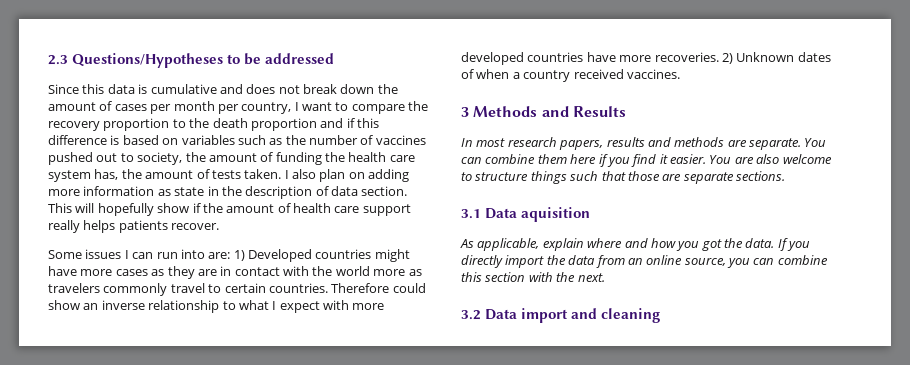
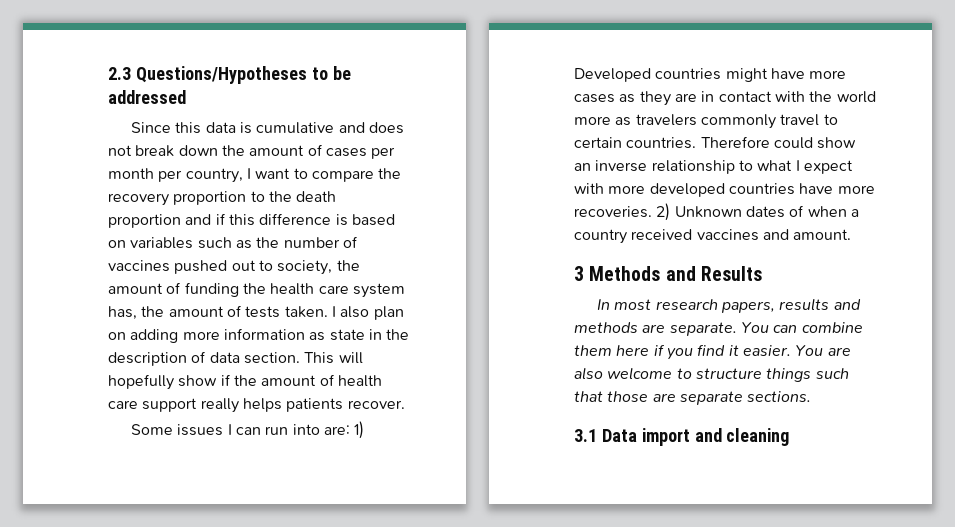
- 2) Unknown dates of when a country received vaccines.
+ 2) Unknown dates of when a country received vaccines and amount.
- 3.1 Data aquisition
- As applicable, explain where and how you got the data. If you directly import the data from an online source, you can combine this section with the next.
- 3.2 Data import and cleaning
+ 3.1 Data import and cleaning

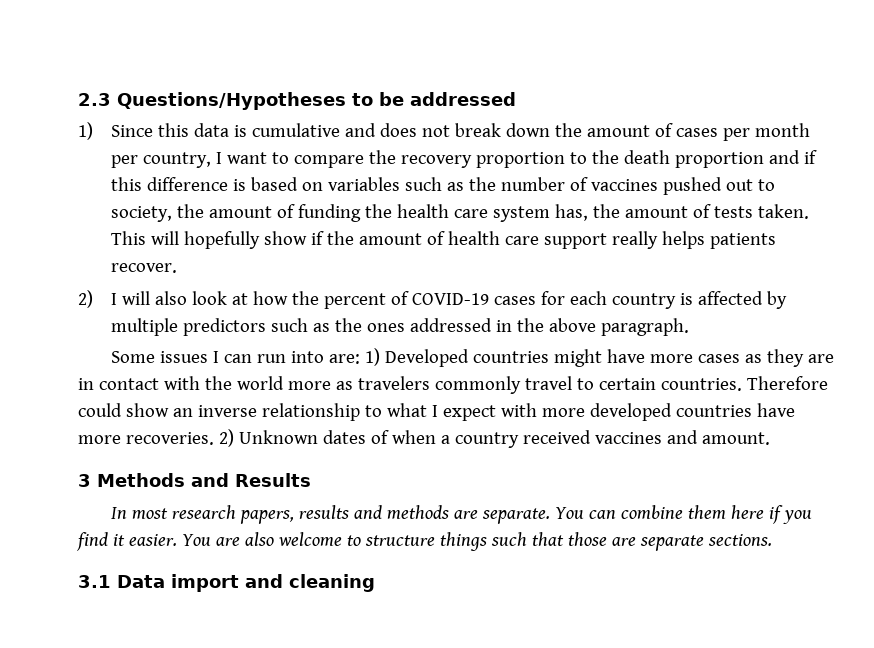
- Since this data is cumulative and does not break down the amount of cases per month per country, I want to compare the recovery proportion to the death proportion and if this difference is based on variables such as the number of vaccines pushed out to society, the amount of funding the health care system has, the amount of tests taken.
+ 1) Since this data is cumulative and does not break down the amount of cases per month per country, I want to compare the recovery proportion to the death proportion and if this difference is based on variables such as the number of vaccines pushed out to society, the amount of funding the health care system has, the amount of tests taken.
- I also plan on adding more information as state in the description of data section.
+ 2) I will also look at how the percent of COVID-19 cases for each country is affected by multiple predictors such as the ones addressed in the above paragraph.

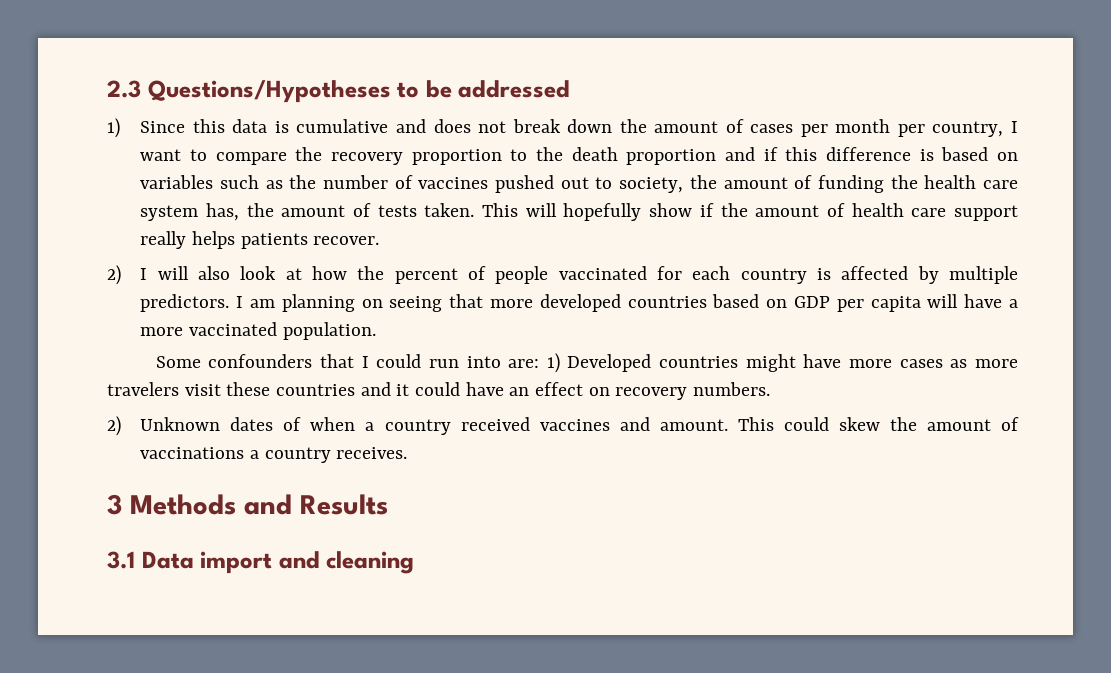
- 2) I will also look at how the percent of COVID-19 cases for each country is affected by multiple predictors such as the ones addressed in the above paragraph.
- Some issues I can run into are: 1) Developed countries might have more cases as they are in contact with the world more as travelers commonly travel to certain countries. Therefore could show an inverse relationship to what I expect with more developed countries have more recoveries. 2) Unknown dates of when a country received vaccines and amount.
+ 2) I will also look at how the percent of people vaccinated for each country is affected by multiple predictors. I am planning on seeing that more developed countries based on GDP per capita will have a more vaccinated population.
+ Some confounders that I could run into are: 1) Developed countries might have more cases as more travelers visit these countries and it could have an effect on recovery numbers.
+ 2) Unknown dates of when a country received vaccines and amount. This could skew the amount of vaccinations a country receives.
  3 Methods and Results
- In most research papers, results and methods are separate. You can combine them here if you find it easier. You are also welcome to structure things such that those are separate sections.

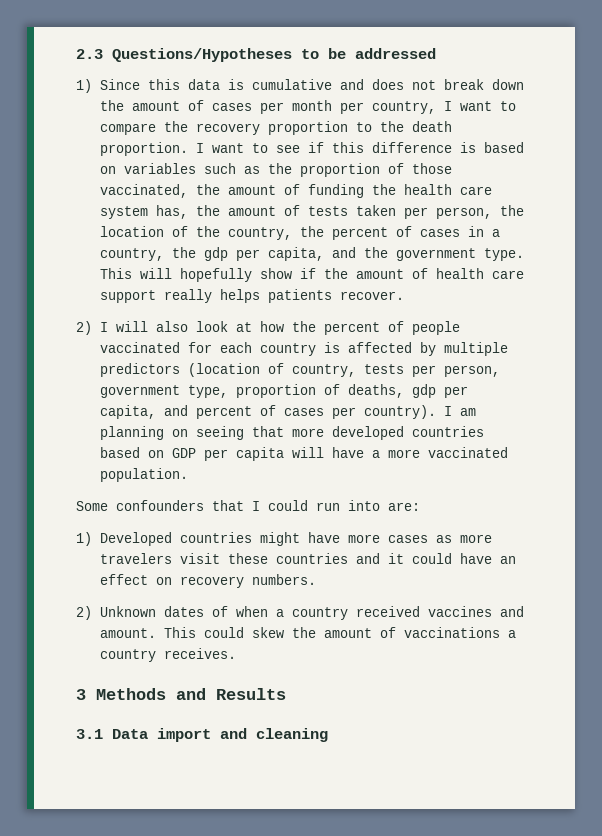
- 1) Since this data is cumulative and does not break down the amount of cases per month per country, I want to compare the recovery proportion to the death proportion and if this difference is based on variables such as the number of vaccines pushed out to society, the amount of funding the health care system has, the amount of tests taken.
+ 1) Since this data is cumulative and does not break down the amount of cases per month per country, I want to compare the recovery proportion to the death proportion. I want to see if this difference is based on variables such as the proportion of those vaccinated, the amount of funding the health care system has, the amount of tests taken per person, the location of the country, the percent of cases in a country, the gdp per capita, and the government type.
- 2) I will also look at how the percent of people vaccinated for each country is affected by multiple predictors.
+ 2) I will also look at how the percent of people vaccinated for each country is affected by multiple predictors (location of country, tests per person, government type, proportion of deaths, gdp per capita, and percent of cases per country).
- Some confounders that I could run into are: 1) Developed countries might have more cases as more travelers visit these countries and it could have an effect on recovery numbers.
+ Some confounders that I could run into are:
+ 1) Developed countries might have more cases as more travelers visit these countries and it could have an effect on recovery numbers.

